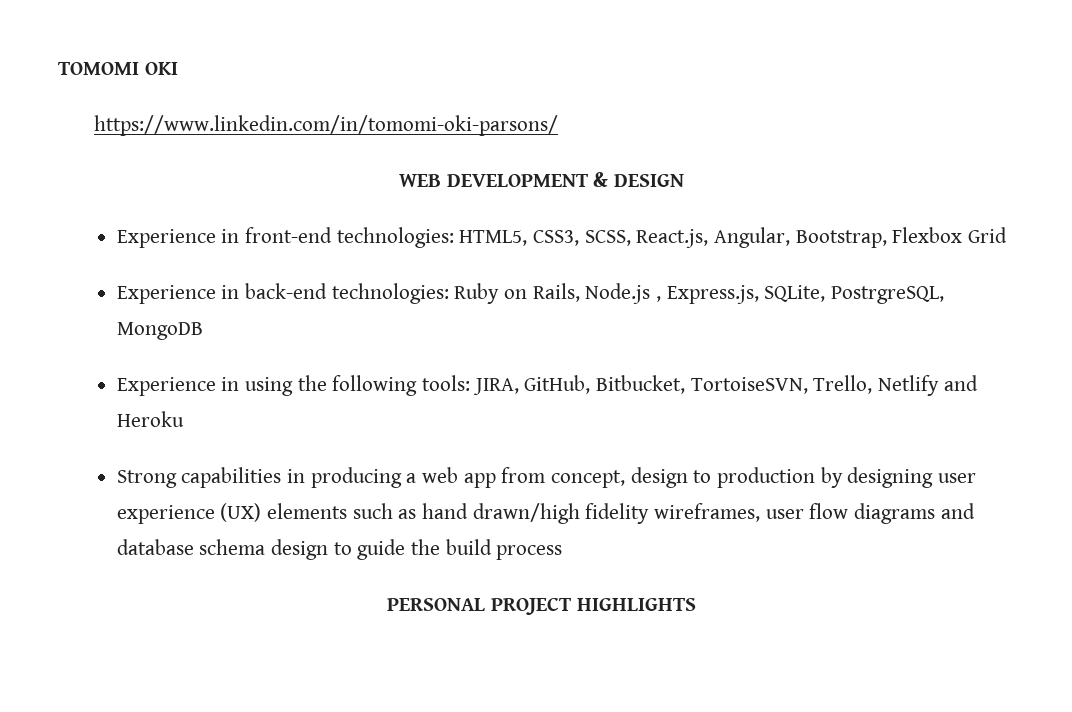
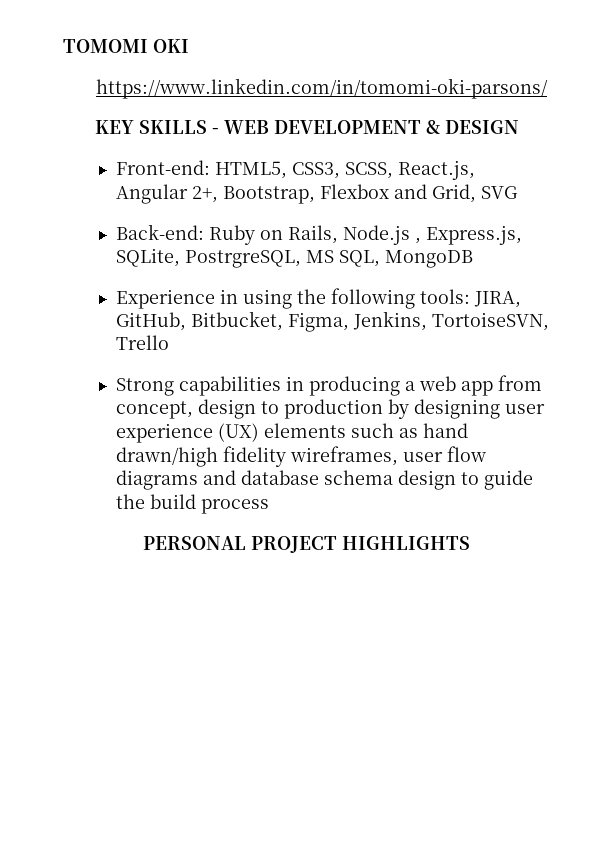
- WEB DEVELOPMENT & DESIGN
+ KEY SKILLS - WEB DEVELOPMENT & DESIGN
- Experience in front-end technologies: HTML5, CSS3, SCSS, React.js, Angular, Bootstrap, Flexbox Grid
- Experience in back-end technologies: Ruby on Rails, Node.js , Express.js, SQLite, PostrgreSQL, MongoDB
+ Front-end: HTML5, CSS3, SCSS, React.js, Angular 2+, Bootstrap, Flexbox and Grid, SVG
+ Back-end: Ruby on Rails, Node.js , Express.js, SQLite, PostrgreSQL, MS SQL, MongoDB
- Experience in using the following tools: JIRA, GitHub, Bitbucket, TortoiseSVN, Trello, Netlify and Heroku
+ Experience in using the following tools: JIRA, GitHub, Bitbucket, Figma, Jenkins, TortoiseSVN, Trello

